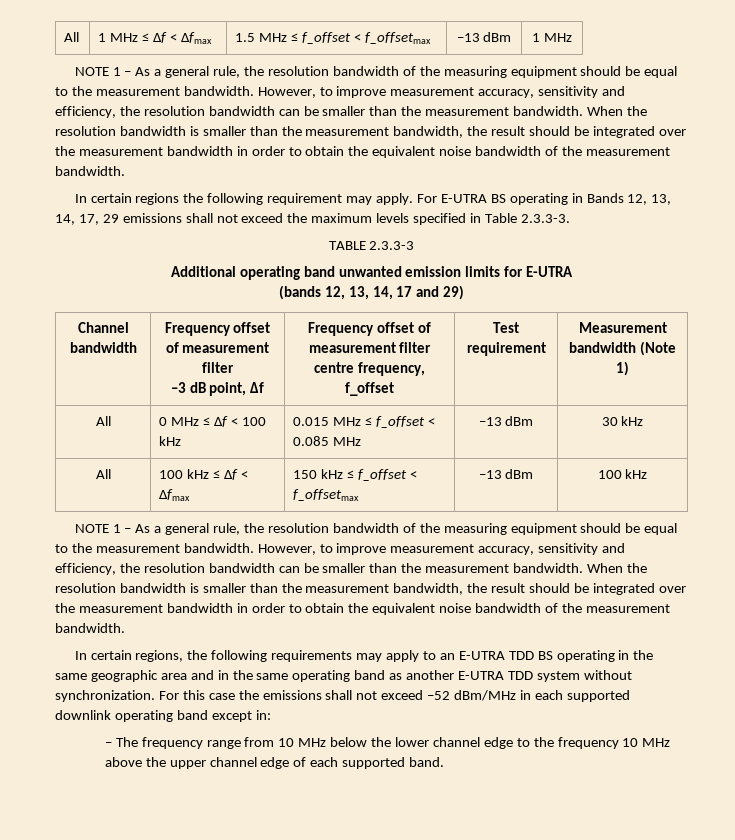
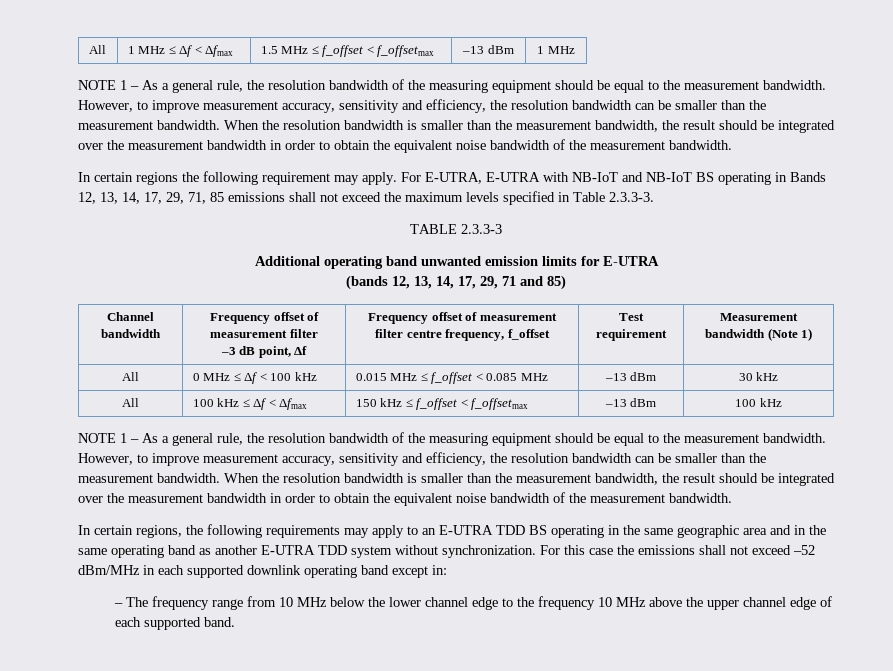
- For E-UTRA BS operating in Bands 12, 13, 14, 17, 29 emissions shall not exceed the maximum levels specified in Table 2.3.3-3.
+ For E-UTRA, E-UTRA with NB-IoT and NB-IoT BS operating in Bands 12, 13, 14, 17, 29, 71, 85 emissions shall not exceed the maximum levels specified in Table 2.3.3-3.
- (bands 12, 13, 14, 17 and 29)
+ (bands 12, 13, 14, 17, 29, 71 and 85)

